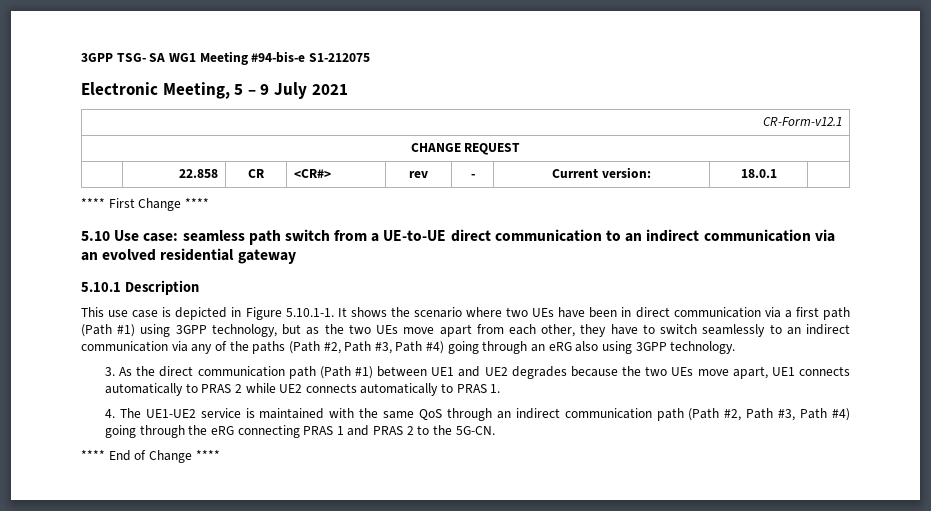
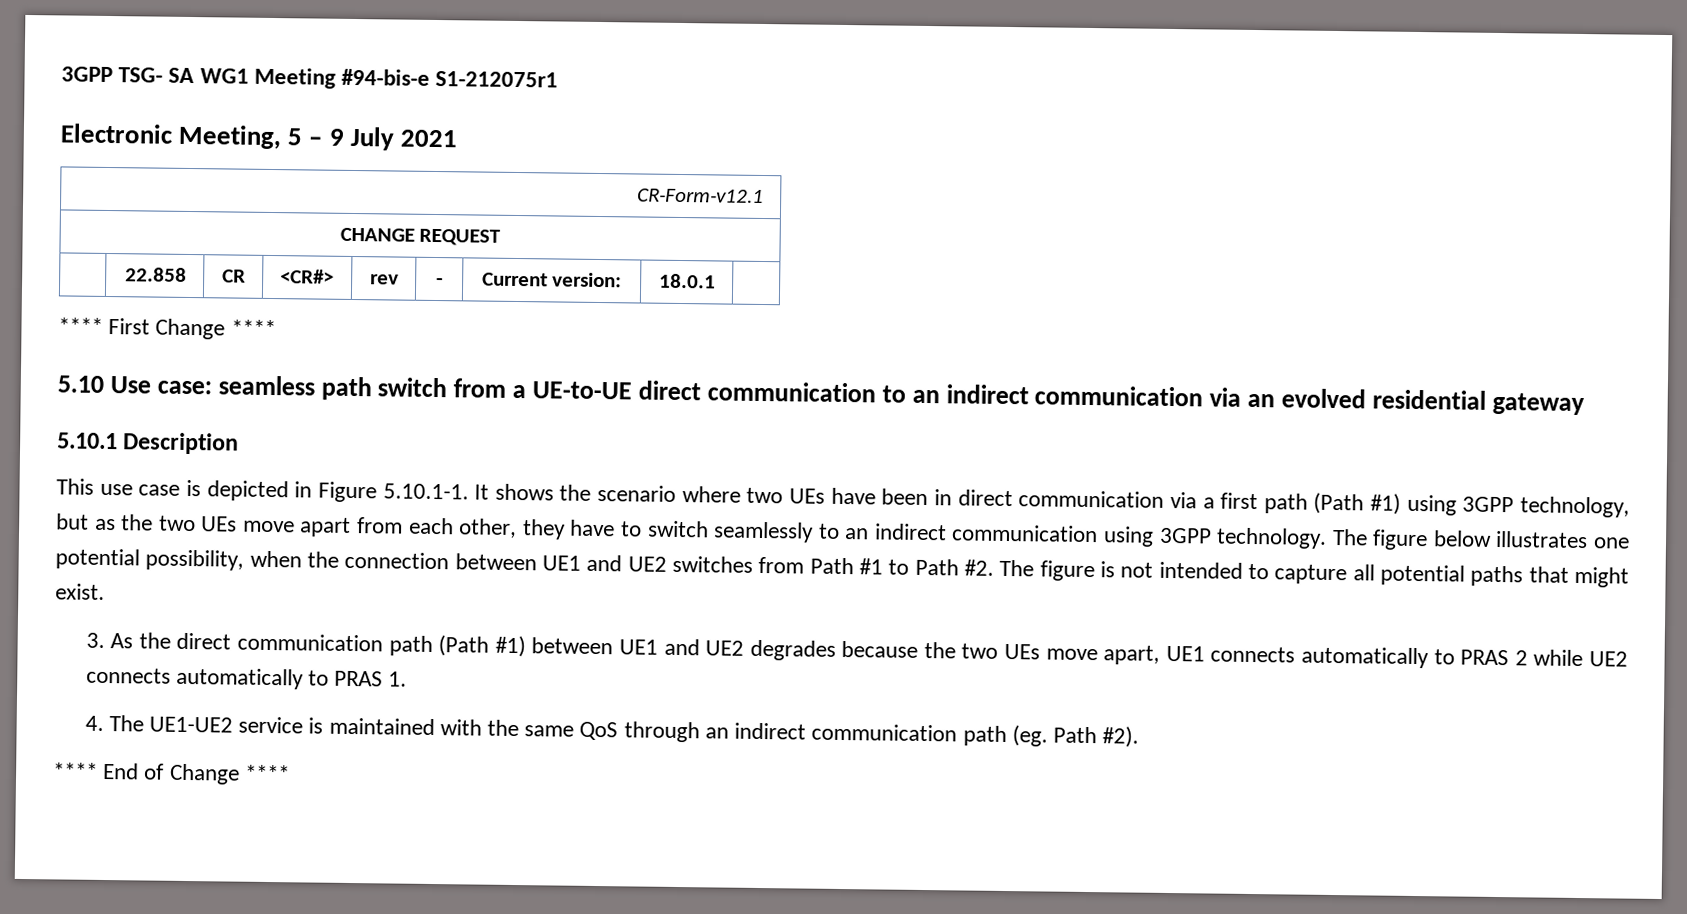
- 3GPP TSG- SA WG1 Meeting #94-bis-e S1-212075
+ 3GPP TSG- SA WG1 Meeting #94-bis-e S1-212075r1
- This use case is depicted in Figure 5.10.1-1. It shows the scenario where two UEs have been in direct communication via a first path (Path #1) using 3GPP technology, but as the two UEs move apart from each other, they have to switch seamlessly to an indirect communication via any of the paths (Path #2, Path #3, Path #4) going through an eRG also using 3GPP technology.
+ This use case is depicted in Figure 5.10.1-1. It shows the scenario where two UEs have been in direct communication via a first path (Path #1) using 3GPP technology, but as the two UEs move apart from each other, they have to switch seamlessly to an indirect communication using 3GPP technology. The figure below illustrates one potential possibility, when the connection between UE1 and UE2 switches from Path #1 to Path #2. The figure is not intended to capture all potential paths that might exist.
- 4. The UE1-UE2 service is maintained with the same QoS through an indirect communication path (Path #2, Path #3, Path #4) going through the eRG connecting PRAS 1 and PRAS 2 to the 5G-CN.
+ 4. The UE1-UE2 service is maintained with the same QoS through an indirect communication path (eg. Path #2).

